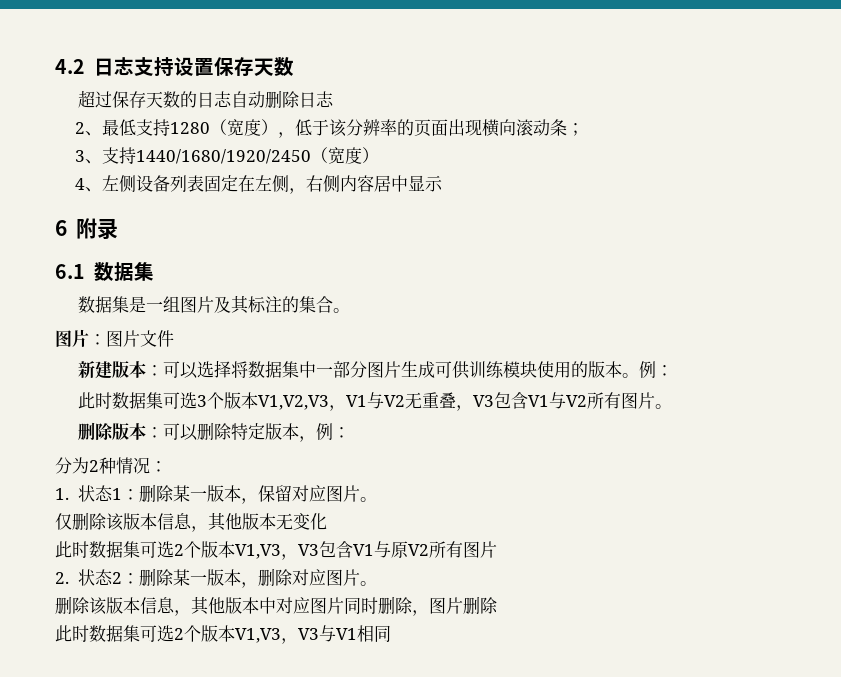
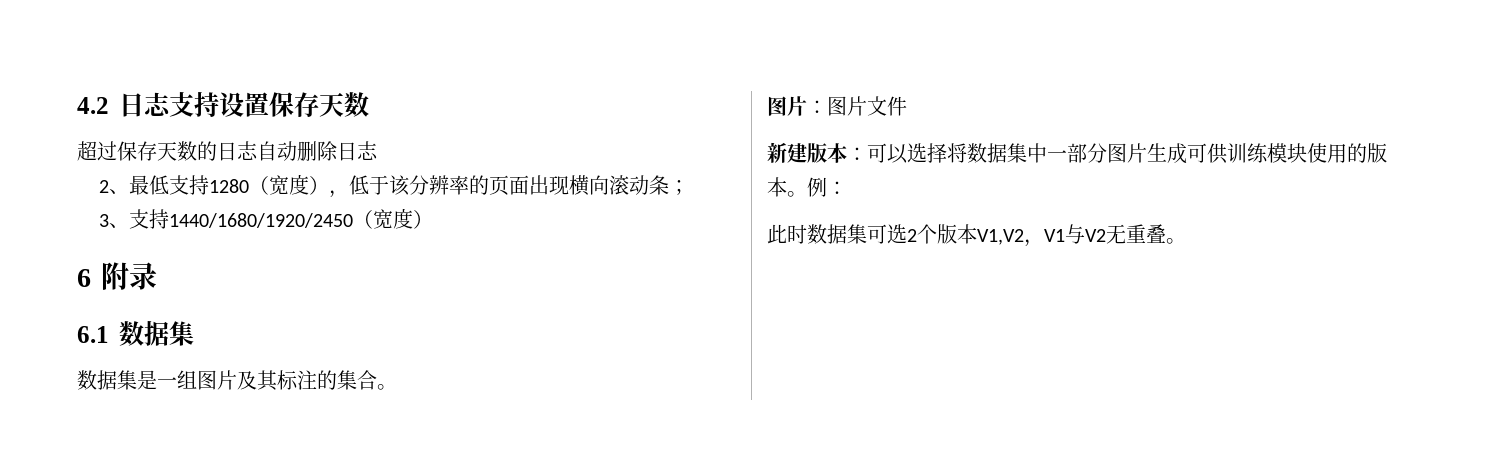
- 4、左侧设备列表固定在左侧，右侧内容居中显示
- 此时数据集可选3个版本V1,V2,V3，V1与V2无重叠，V3包含V1与V2所有图片。
- 删除版本：可以删除特定版本，例：
- 分为2种情况：
- 1.状态1：删除某一版本，保留对应图片。
- 仅删除该版本信息，其他版本无变化
- 此时数据集可选2个版本V1,V3，V3包含V1与原V2所有图片
- 2.状态2：删除某一版本，删除对应图片。
- 删除该版本信息，其他版本中对应图片同时删除，图片删除
- 此时数据集可选2个版本V1,V3，V3与V1相同
+ 此时数据集可选2个版本V1,V2，V1与V2无重叠。

